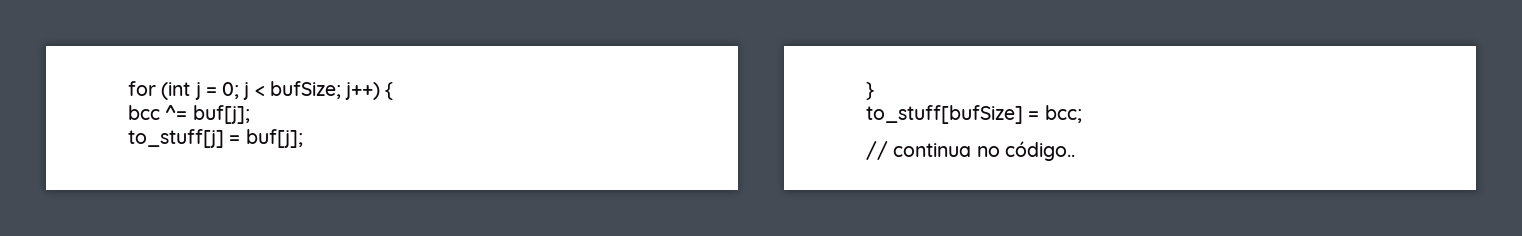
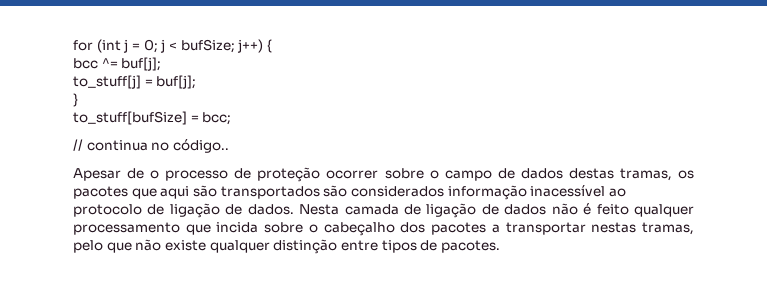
+ Apesar de o processo de proteção ocorrer sobre o campo de dados destas tramas, os pacotes que aqui são transportados são considerados informação inacessível ao protocolo de ligação de dados. Nesta camada de ligação de dados não é feito qualquer processamento que incida sobre o cabeçalho dos pacotes a transportar nestas tramas, pelo que não existe qualquer distinção entre tipos de pacotes.

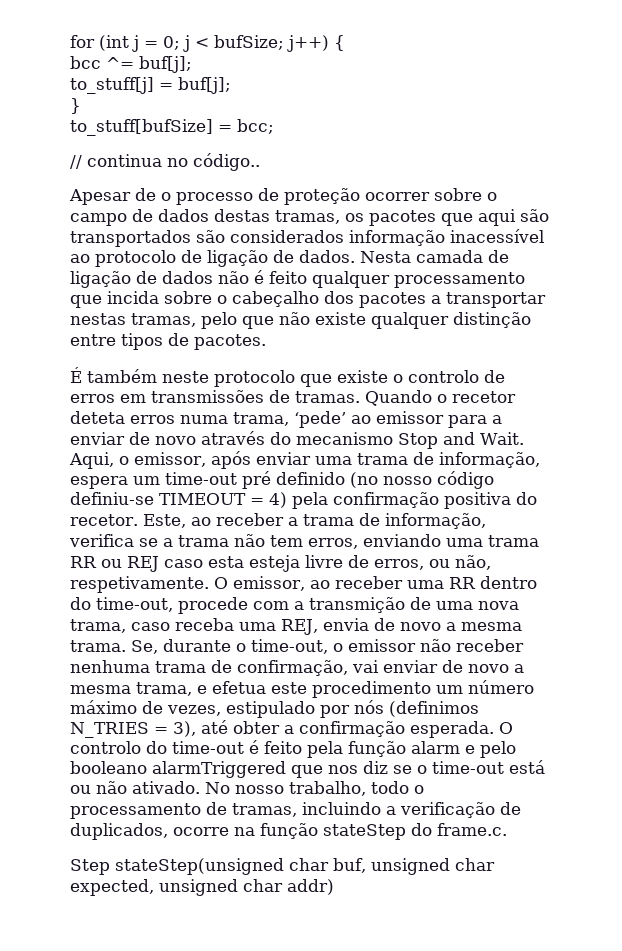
+ É também neste protocolo que existe o controlo de erros em transmissões de tramas. Quando o recetor deteta erros numa trama, ‘pede’ ao emissor para a enviar de novo através do mecanismo Stop and Wait. Aqui, o emissor, após enviar uma trama de informação, espera um time-out pré definido (no nosso código definiu-se TIMEOUT = 4) pela confirmação positiva do recetor. Este, ao receber a trama de informação, verifica se a trama não tem erros, enviando uma trama RR ou REJ caso esta esteja livre de erros, ou não, respetivamente. O emissor, ao receber uma RR dentro do time-out, procede com a transmição de uma nova trama, caso receba uma REJ, envia de novo a mesma trama. Se, durante o time-out, o emissor não receber nenhuma trama de confirmação, vai enviar de novo a mesma trama, e efetua este procedimento um número máximo de vezes, estipulado por nós (definimos N_TRIES = 3), até obter a confirmação esperada. O controlo do time-out é feito pela função alarm e pelo booleano alarmTriggered que nos diz se o time-out está ou não ativado. No nosso trabalho, todo o processamento de tramas, incluindo a verificação de duplicados, ocorre na função stateStep do frame.c.
+ Step stateStep(unsigned char buf, unsigned char expected, unsigned char addr)

